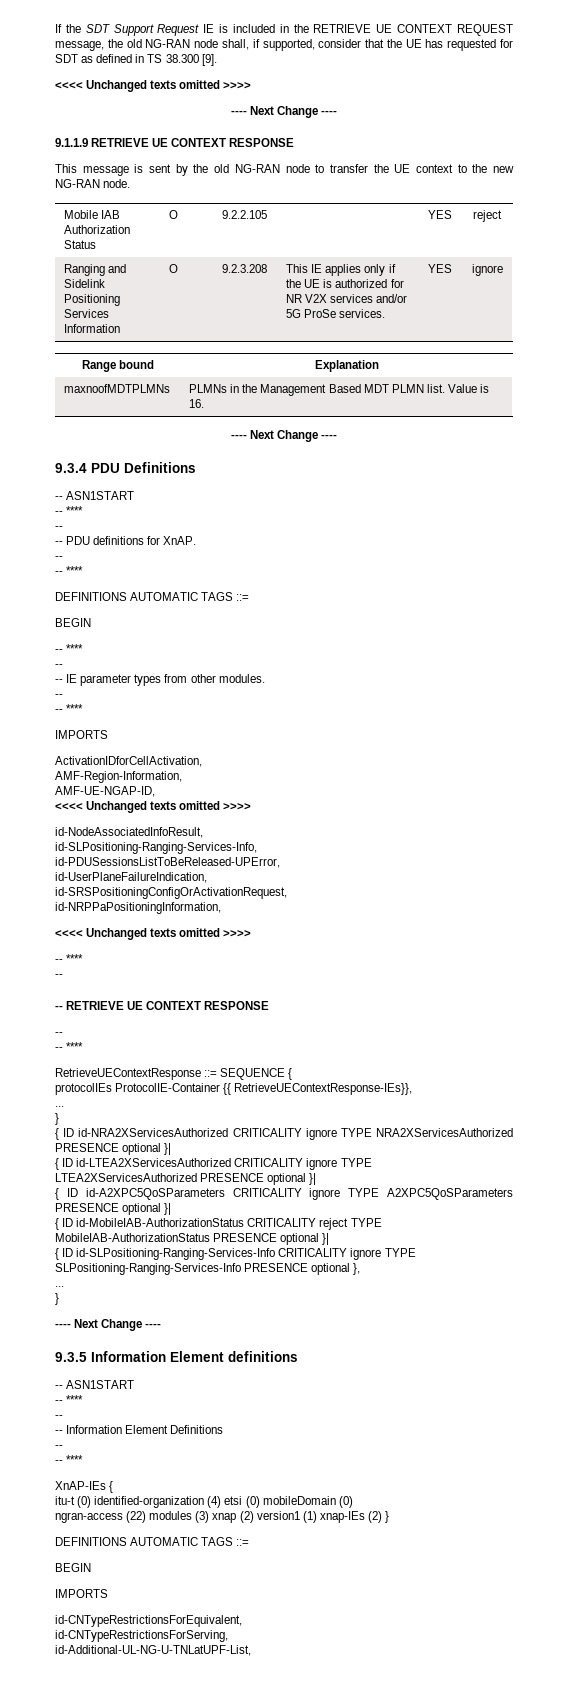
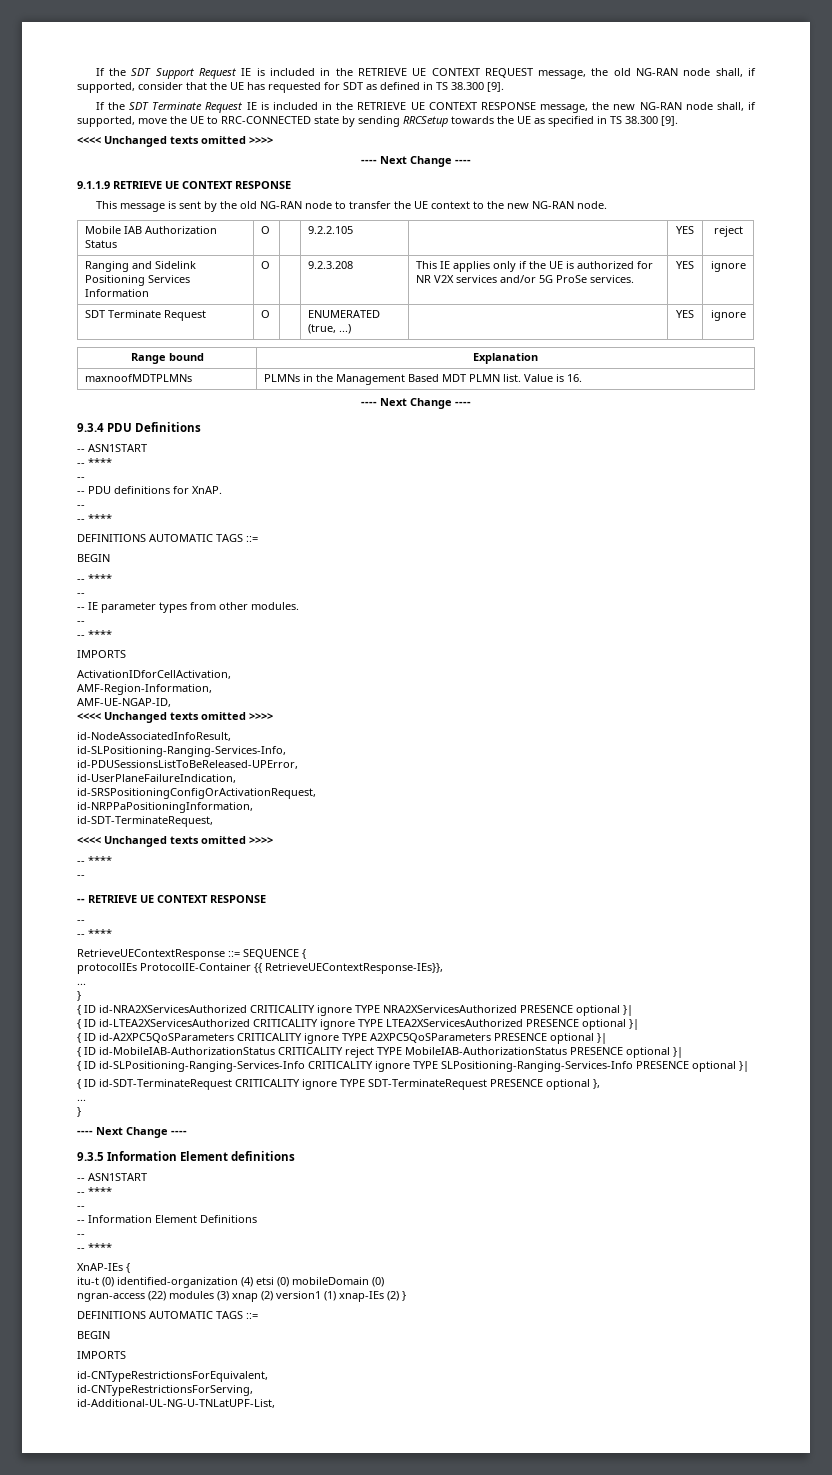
+ If the SDT Terminate Request IE is included in the RETRIEVE UE CONTEXT RESPONSE message, the new NG-RAN node shall, if supported, move the UE to RRC-CONNECTED state by sending RRCSetup towards the UE as specified in TS 38.300 [9].
+ SDT Terminate Request | O | | ENUMERATED (true, ...) | | YES | ignore
+ id-SDT-TerminateRequest,
- { ID id-SLPositioning-Ranging-Services-Info CRITICALITY ignore TYPE SLPositioning-Ranging-Services-Info PRESENCE optional },
+ { ID id-SLPositioning-Ranging-Services-Info CRITICALITY ignore TYPE SLPositioning-Ranging-Services-Info PRESENCE optional }|
+ { ID id-SDT-TerminateRequest CRITICALITY ignore TYPE SDT-TerminateRequest PRESENCE optional },

